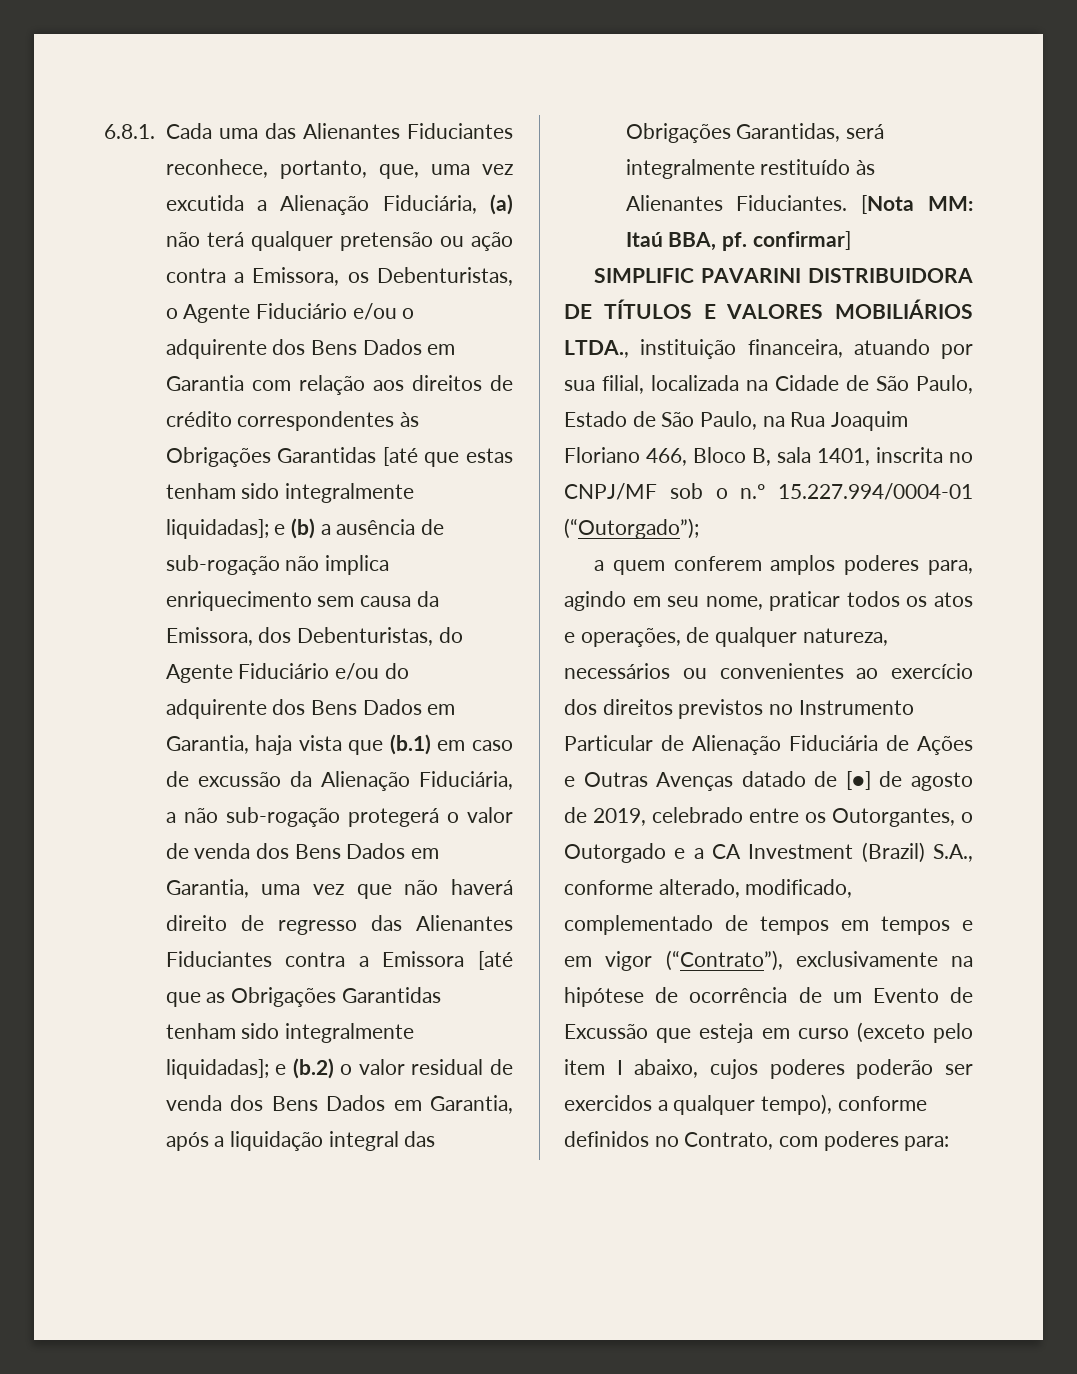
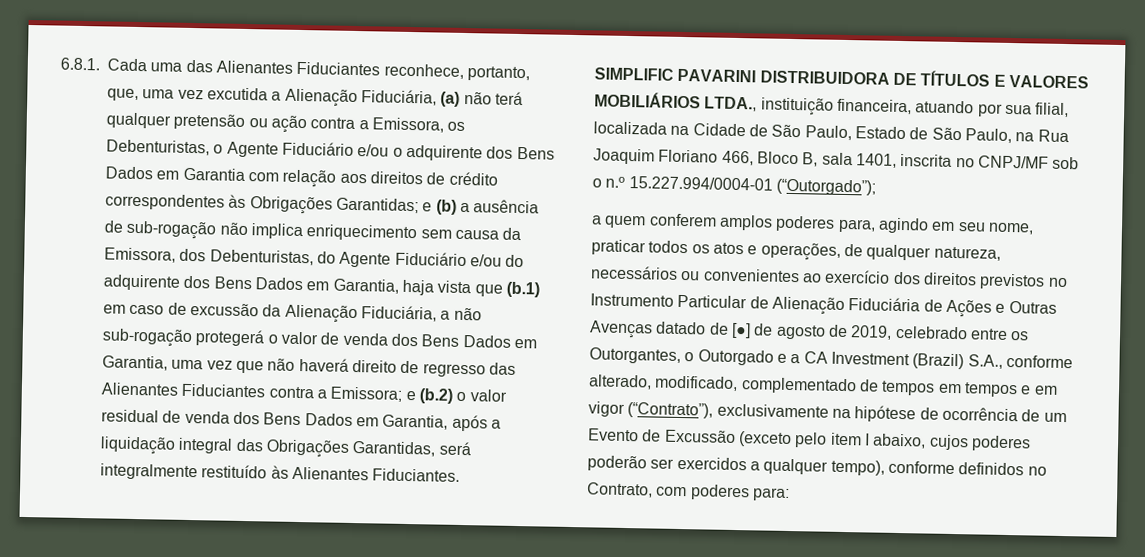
- 6.8.1. Cada uma das Alienantes Fiduciantes reconhece, portanto, que, uma vez excutida a Alienação Fiduciária, (a) não terá qualquer pretensão ou ação contra a Emissora, os Debenturistas, o Agente Fiduciário e/ou o adquirente dos Bens Dados em Garantia com relação aos direitos de crédito correspondentes às Obrigações Garantidas [até que estas tenham sido integralmente liquidadas];
+ 6.8.1. Cada uma das Alienantes Fiduciantes reconhece, portanto, que, uma vez excutida a Alienação Fiduciária, (a) não terá qualquer pretensão ou ação contra a Emissora, os Debenturistas, o Agente Fiduciário e/ou o adquirente dos Bens Dados em Garantia com relação aos direitos de crédito correspondentes às Obrigações Garantidas;
- e (b) a ausência de sub-rogação não implica enriquecimento sem causa da Emissora, dos Debenturistas, do Agente Fiduciário e/ou do adquirente dos Bens Dados em Garantia, haja vista que (b.1) em caso de excussão da Alienação Fiduciária, a não sub-rogação protegerá o valor de venda dos Bens Dados em Garantia, uma vez que não haverá direito de regresso das Alienantes Fiduciantes contra a Emissora [até que as Obrigações Garantidas tenham sido integralmente liquidadas];
+ e (b) a ausência de sub-rogação não implica enriquecimento sem causa da Emissora, dos Debenturistas, do Agente Fiduciário e/ou do adquirente dos Bens Dados em Garantia, haja vista que (b.1) em caso de excussão da Alienação Fiduciária, a não sub-rogação protegerá o valor de venda dos Bens Dados em Garantia, uma vez que não haverá direito de regresso das Alienantes Fiduciantes contra a Emissora;
- [Nota MM: Itaú BBA, pf. confirmar]
- a quem conferem amplos poderes para, agindo em seu nome, praticar todos os atos e operações, de qualquer natureza, necessários ou convenientes ao exercício dos direitos previstos no Instrumento Particular de Alienação Fiduciária de Ações e Outras Avenças datado de [●] de agosto de 2019, celebrado entre os Outorgantes, o Outorgado e a CA Investment (Brazil) S.A., conforme alterado, modificado, complementado de tempos em tempos e em vigor (“Contrato”), exclusivamente na hipótese de ocorrência de um Evento de Excussão que esteja em curso (exceto pelo item I abaixo, cujos poderes poderão ser exercidos a qualquer tempo), conforme definidos no Contrato, com poderes para:
+ a quem conferem amplos poderes para, agindo em seu nome, praticar todos os atos e operações, de qualquer natureza, necessários ou convenientes ao exercício dos direitos previstos no Instrumento Particular de Alienação Fiduciária de Ações e Outras Avenças datado de [●] de agosto de 2019, celebrado entre os Outorgantes, o Outorgado e a CA Investment (Brazil) S.A., conforme alterado, modificado, complementado de tempos em tempos e em vigor (“Contrato”), exclusivamente na hipótese de ocorrência de um Evento de Excussão (exceto pelo item I abaixo, cujos poderes poderão ser exercidos a qualquer tempo), conforme definidos no Contrato, com poderes para:

